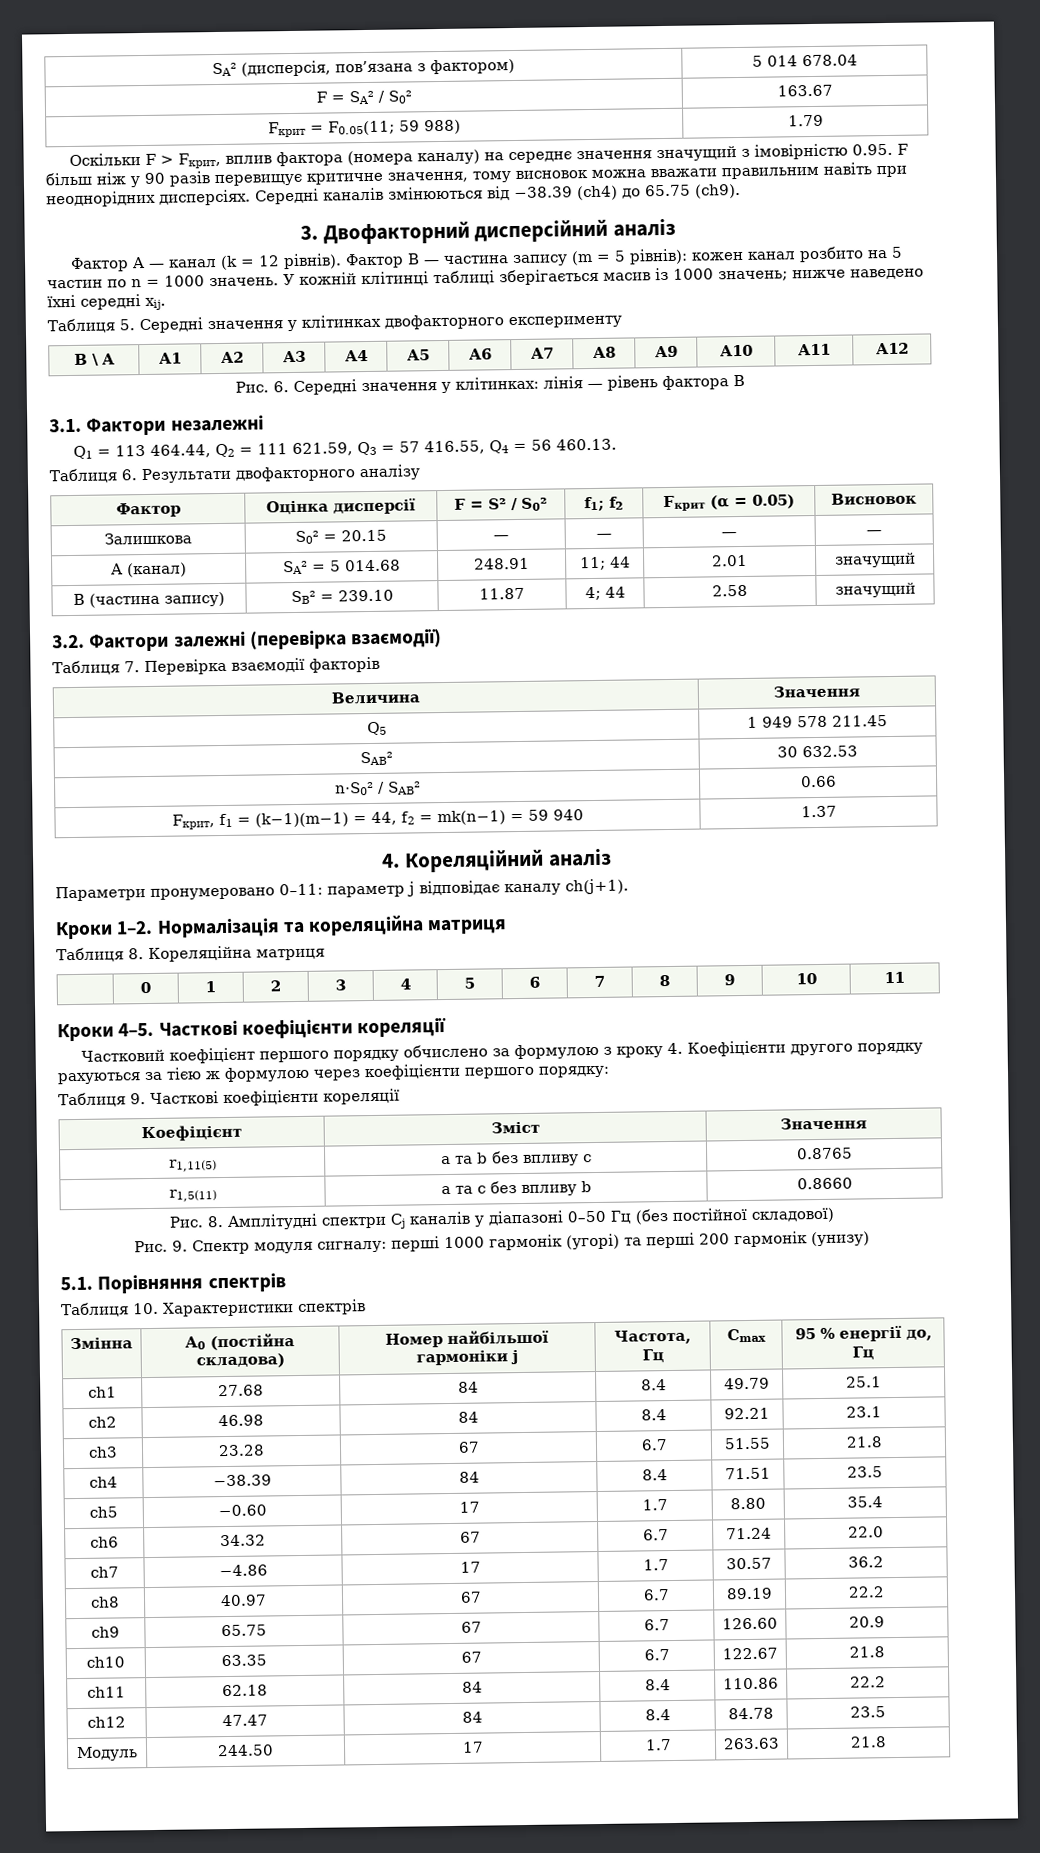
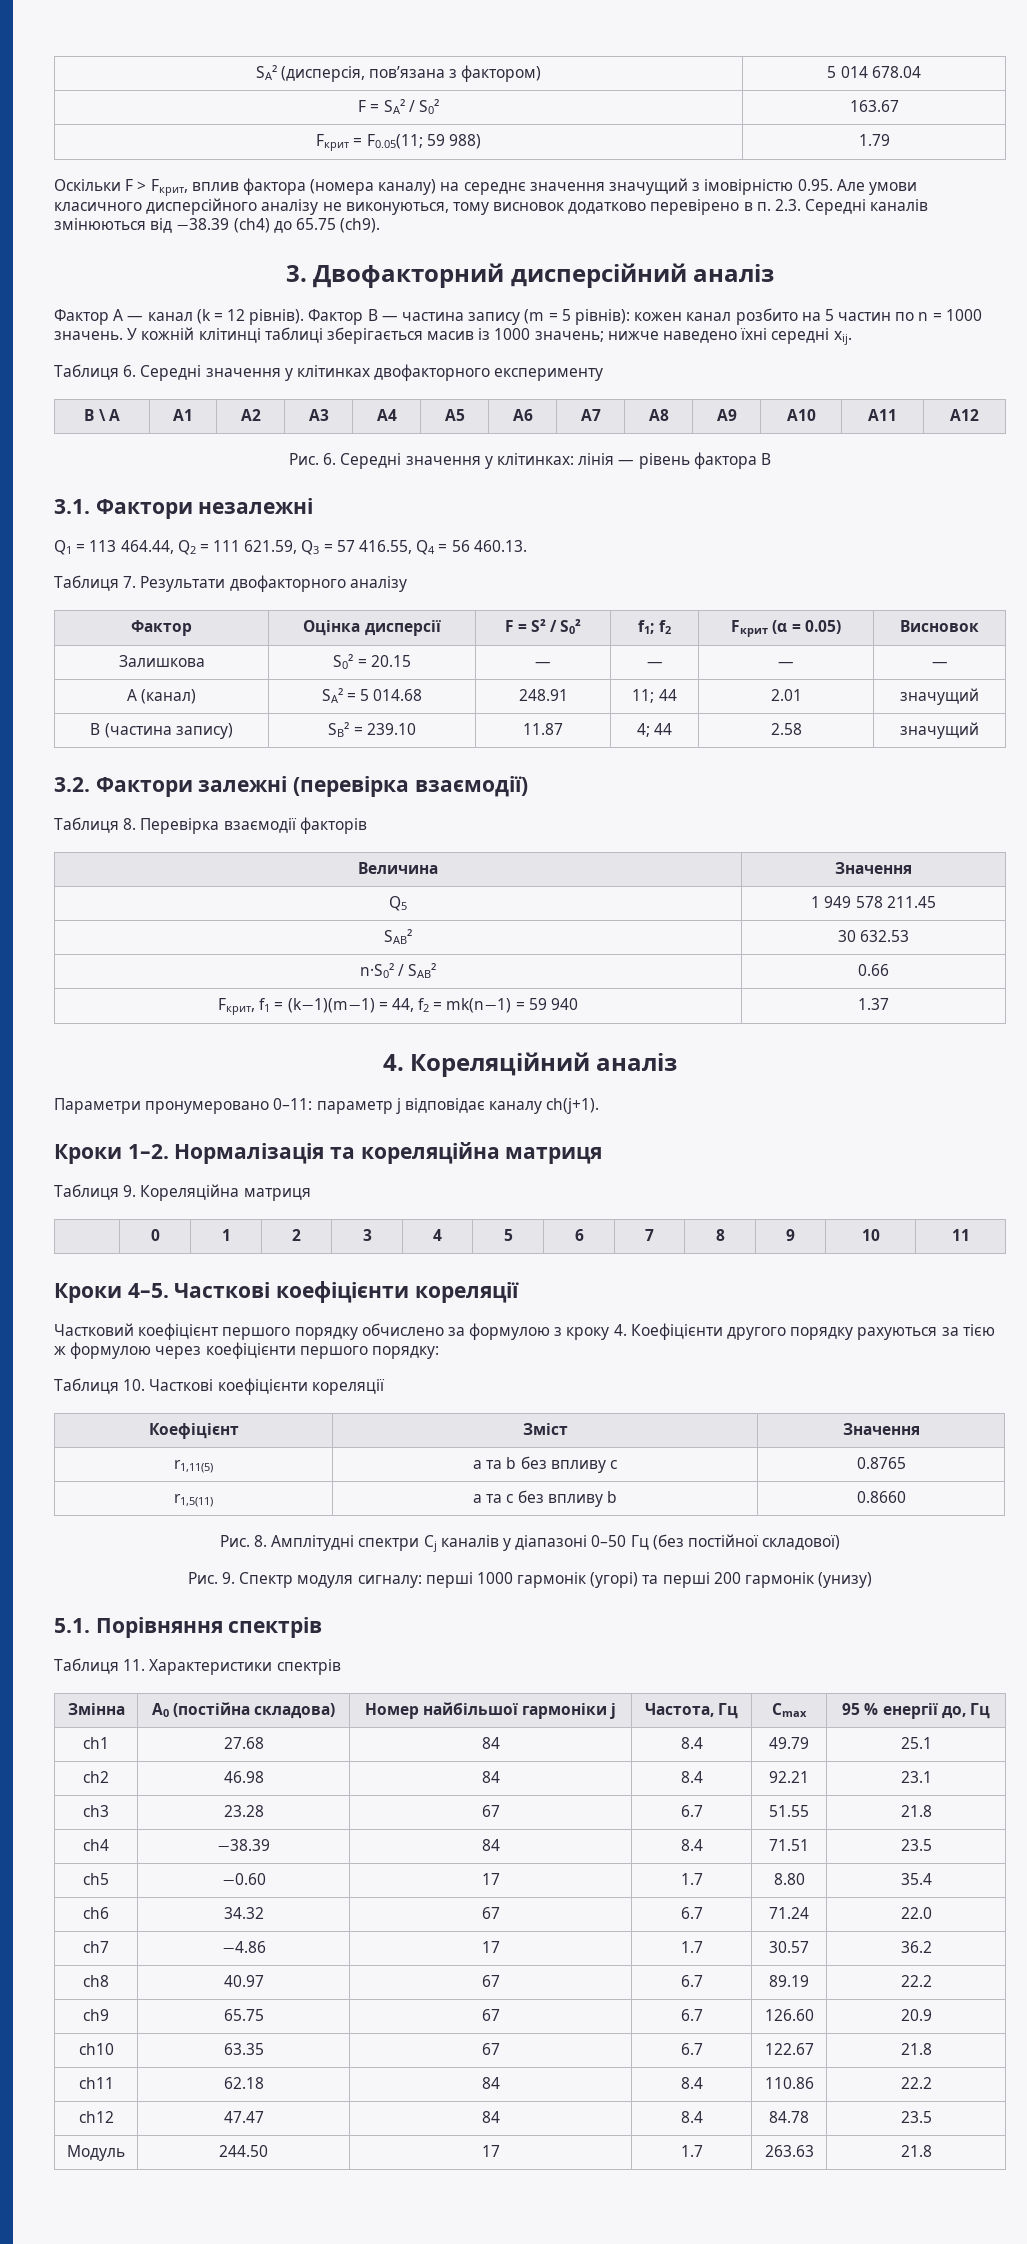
- Оскільки F > Fкрит, вплив фактора (номера каналу) на середнє значення значущий з імовірністю 0.95. F більш ніж у 90 разів перевищує критичне значення, тому висновок можна вважати правильним навіть при неоднорідних дисперсіях. Середні каналів змінюються від −38.39 (ch4) до 65.75 (ch9).
+ Оскільки F > Fкрит, вплив фактора (номера каналу) на середнє значення значущий з імовірністю 0.95. Але умови класичного дисперсійного аналізу не виконуються, тому висновок додатково перевірено в п. 2.3. Середні каналів змінюються від −38.39 (ch4) до 65.75 (ch9).
- Таблиця 5. Середні значення у клітинках двофакторного експерименту
+ Таблиця 6. Середні значення у клітинках двофакторного експерименту
- Таблиця 6. Результати двофакторного аналізу
+ Таблиця 7. Результати двофакторного аналізу
- Таблиця 7. Перевірка взаємодії факторів
+ Таблиця 8. Перевірка взаємодії факторів
- Таблиця 8. Кореляційна матриця
+ Таблиця 9. Кореляційна матриця
- Таблиця 9. Часткові коефіцієнти кореляції
+ Таблиця 10. Часткові коефіцієнти кореляції
- Таблиця 10. Характеристики спектрів
+ Таблиця 11. Характеристики спектрів

